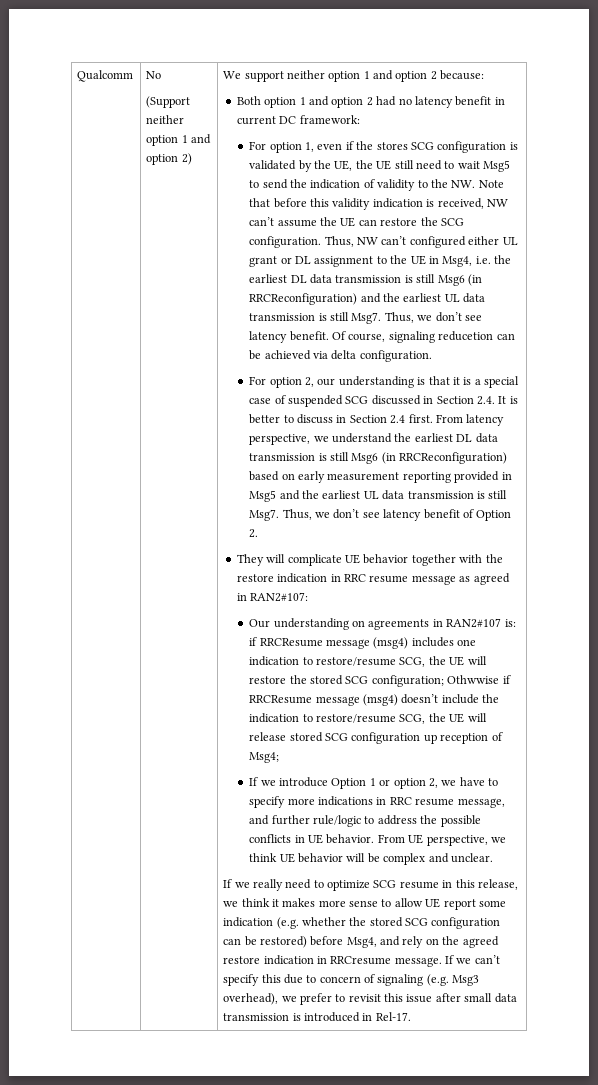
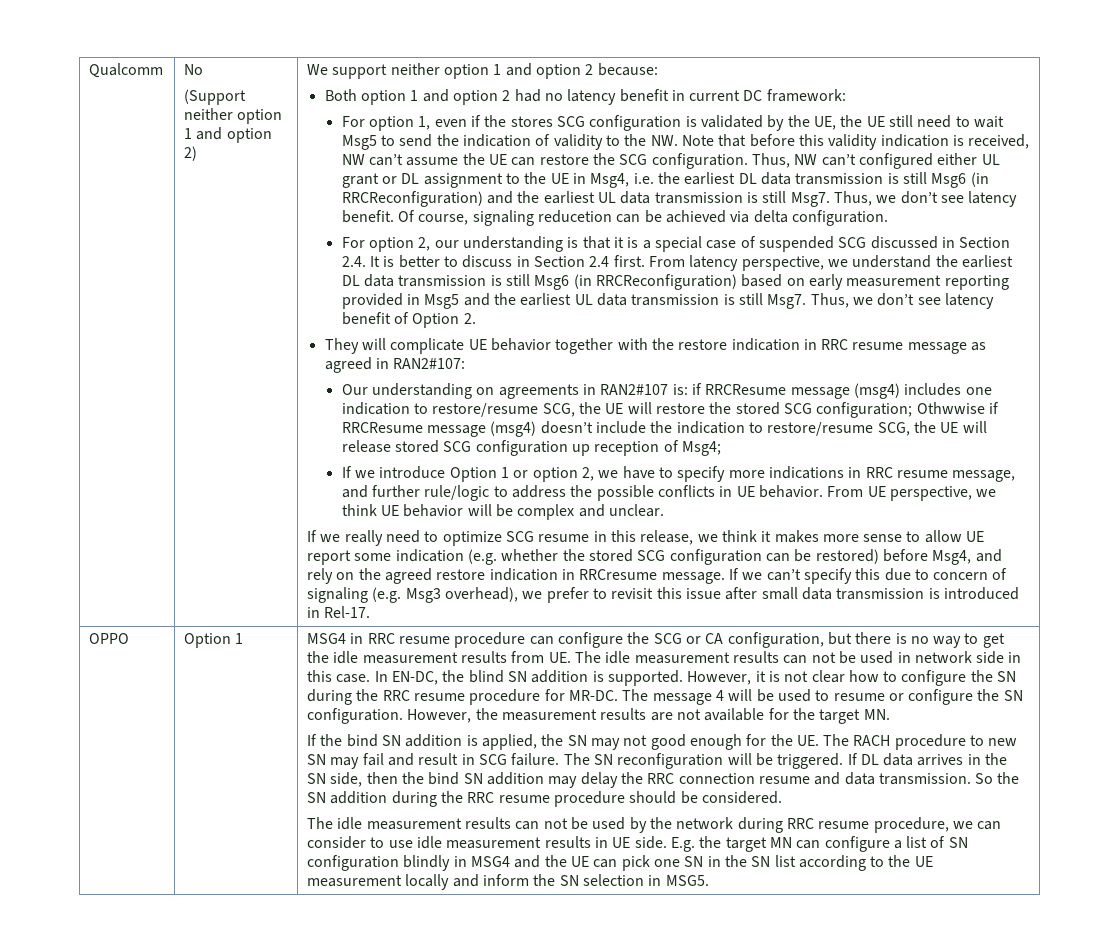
+ OPPO | Option 1 | MSG4 in RRC resume procedure can configure the SCG or CA configuration, but there is no way to get the idle measurement results from UE. The idle measurement results can not be used in network side in this case. In EN-DC, the blind SN addition is supported. However, it is not clear how to configure the SN during the RRC resume procedure for MR-DC. The message 4 will be used to resume or configure the SN configuration. However, the measurement results are not available for the target MN.
+ If the bind SN addition is applied, the SN may not good enough for the UE. The RACH procedure to new SN may fail and result in SCG failure. The SN reconfiguration will be triggered. If DL data arrives in the SN side, then the bind SN addition may delay the RRC connection resume and data transmission. So the SN addition during the RRC resume procedure should be considered.
+ The idle measurement results can not be used by the network during RRC resume procedure, we can consider to use idle measurement results in UE side. E.g. the target MN can configure a list of SN configuration blindly in MSG4 and the UE can pick one SN in the SN list according to the UE measurement locally and inform the SN selection in MSG5.

